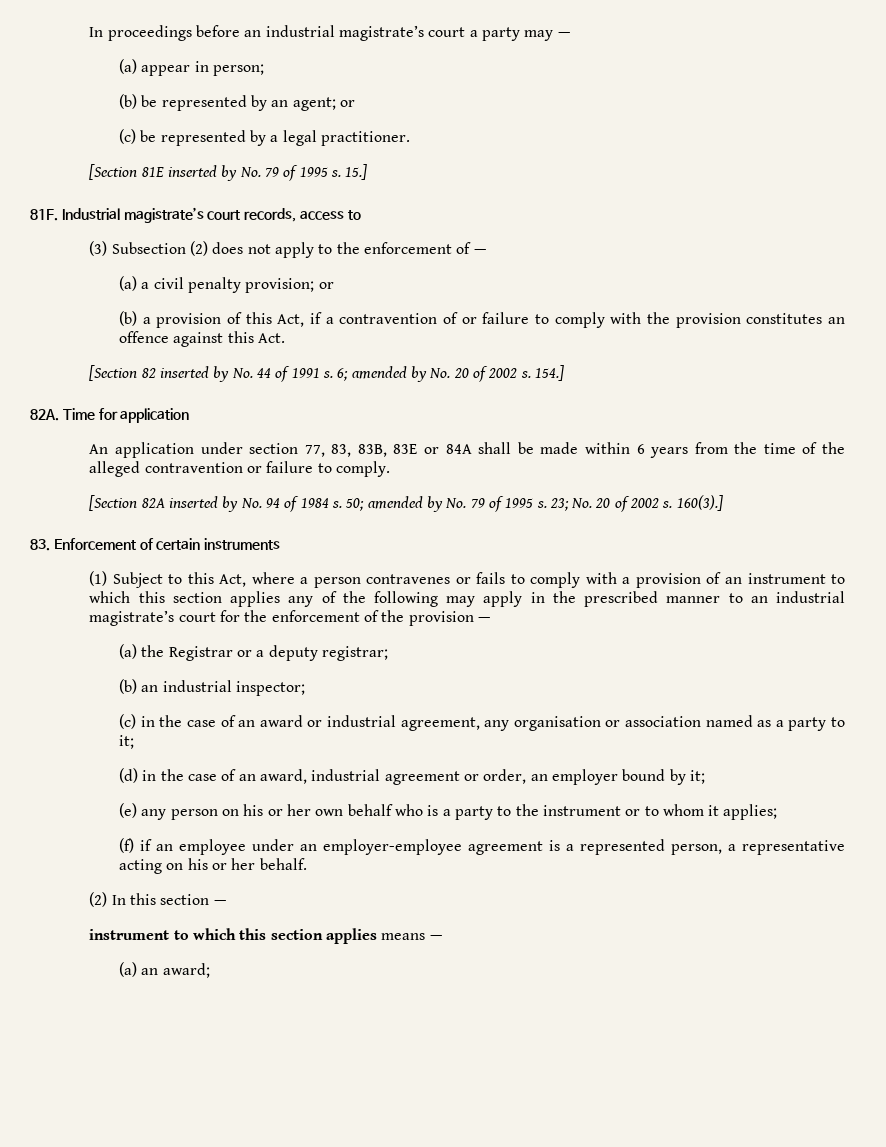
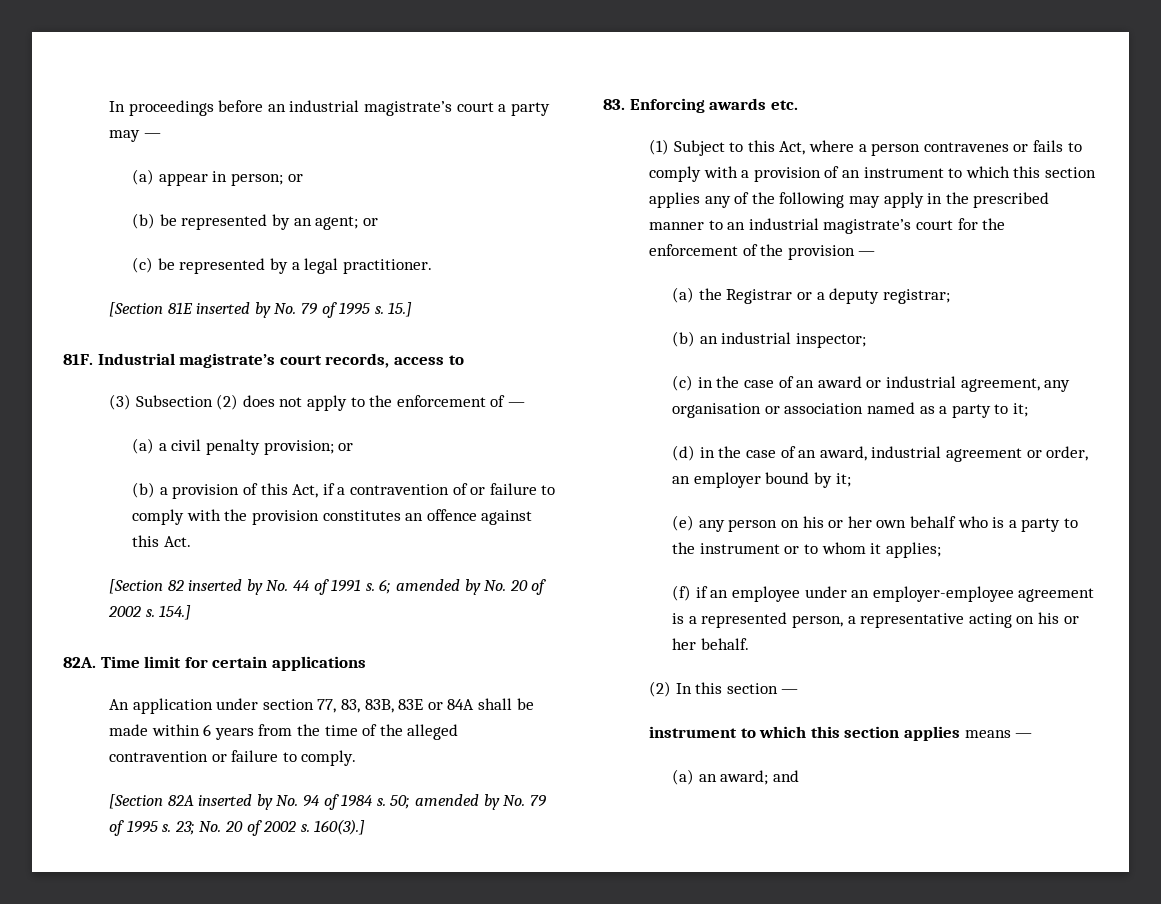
- (a) appear in person;
+ (a) appear in person; or
- Time for application
+ Time limit for certain applications
- 83. Enforcement of certain instruments
+ 83. Enforcing awards etc.
- (a) an award;
+ (a) an award; and

